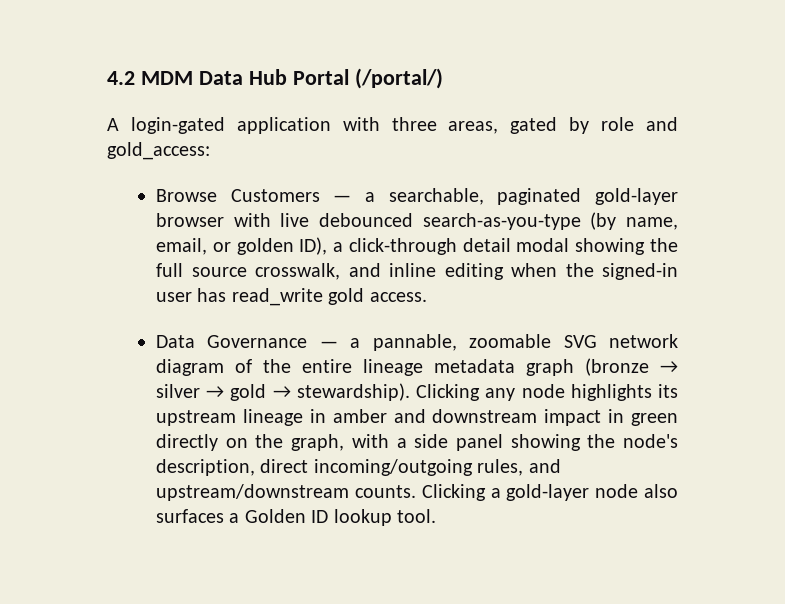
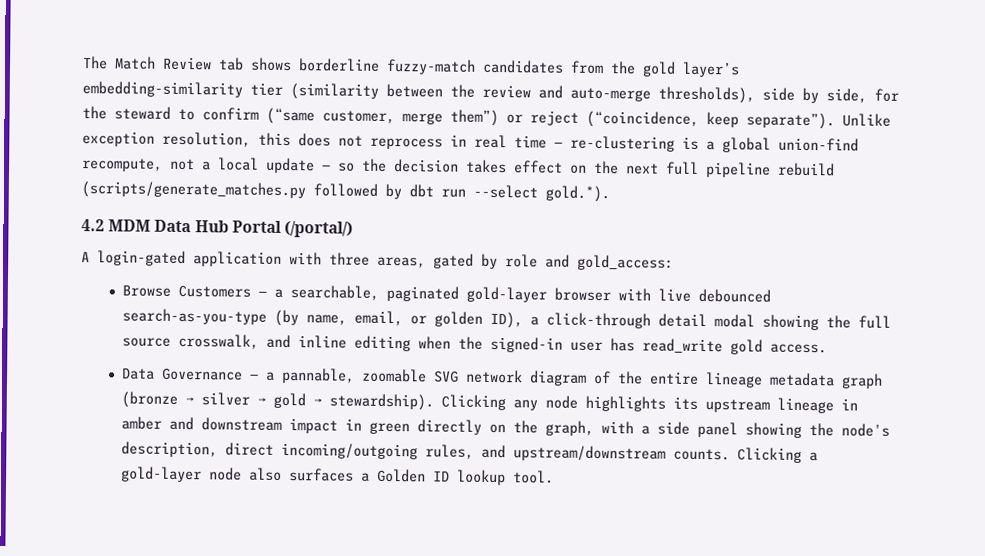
+ The Match Review tab shows borderline fuzzy-match candidates from the gold layer’s embedding-similarity tier (similarity between the review and auto-merge thresholds), side by side, for the steward to confirm (“same customer, merge them”) or reject (“coincidence, keep separate”). Unlike exception resolution, this does not reprocess in real time — re-clustering is a global union-find recompute, not a local update — so the decision takes effect on the next full pipeline rebuild (scripts/generate_matches.py followed by dbt run --select gold.*).

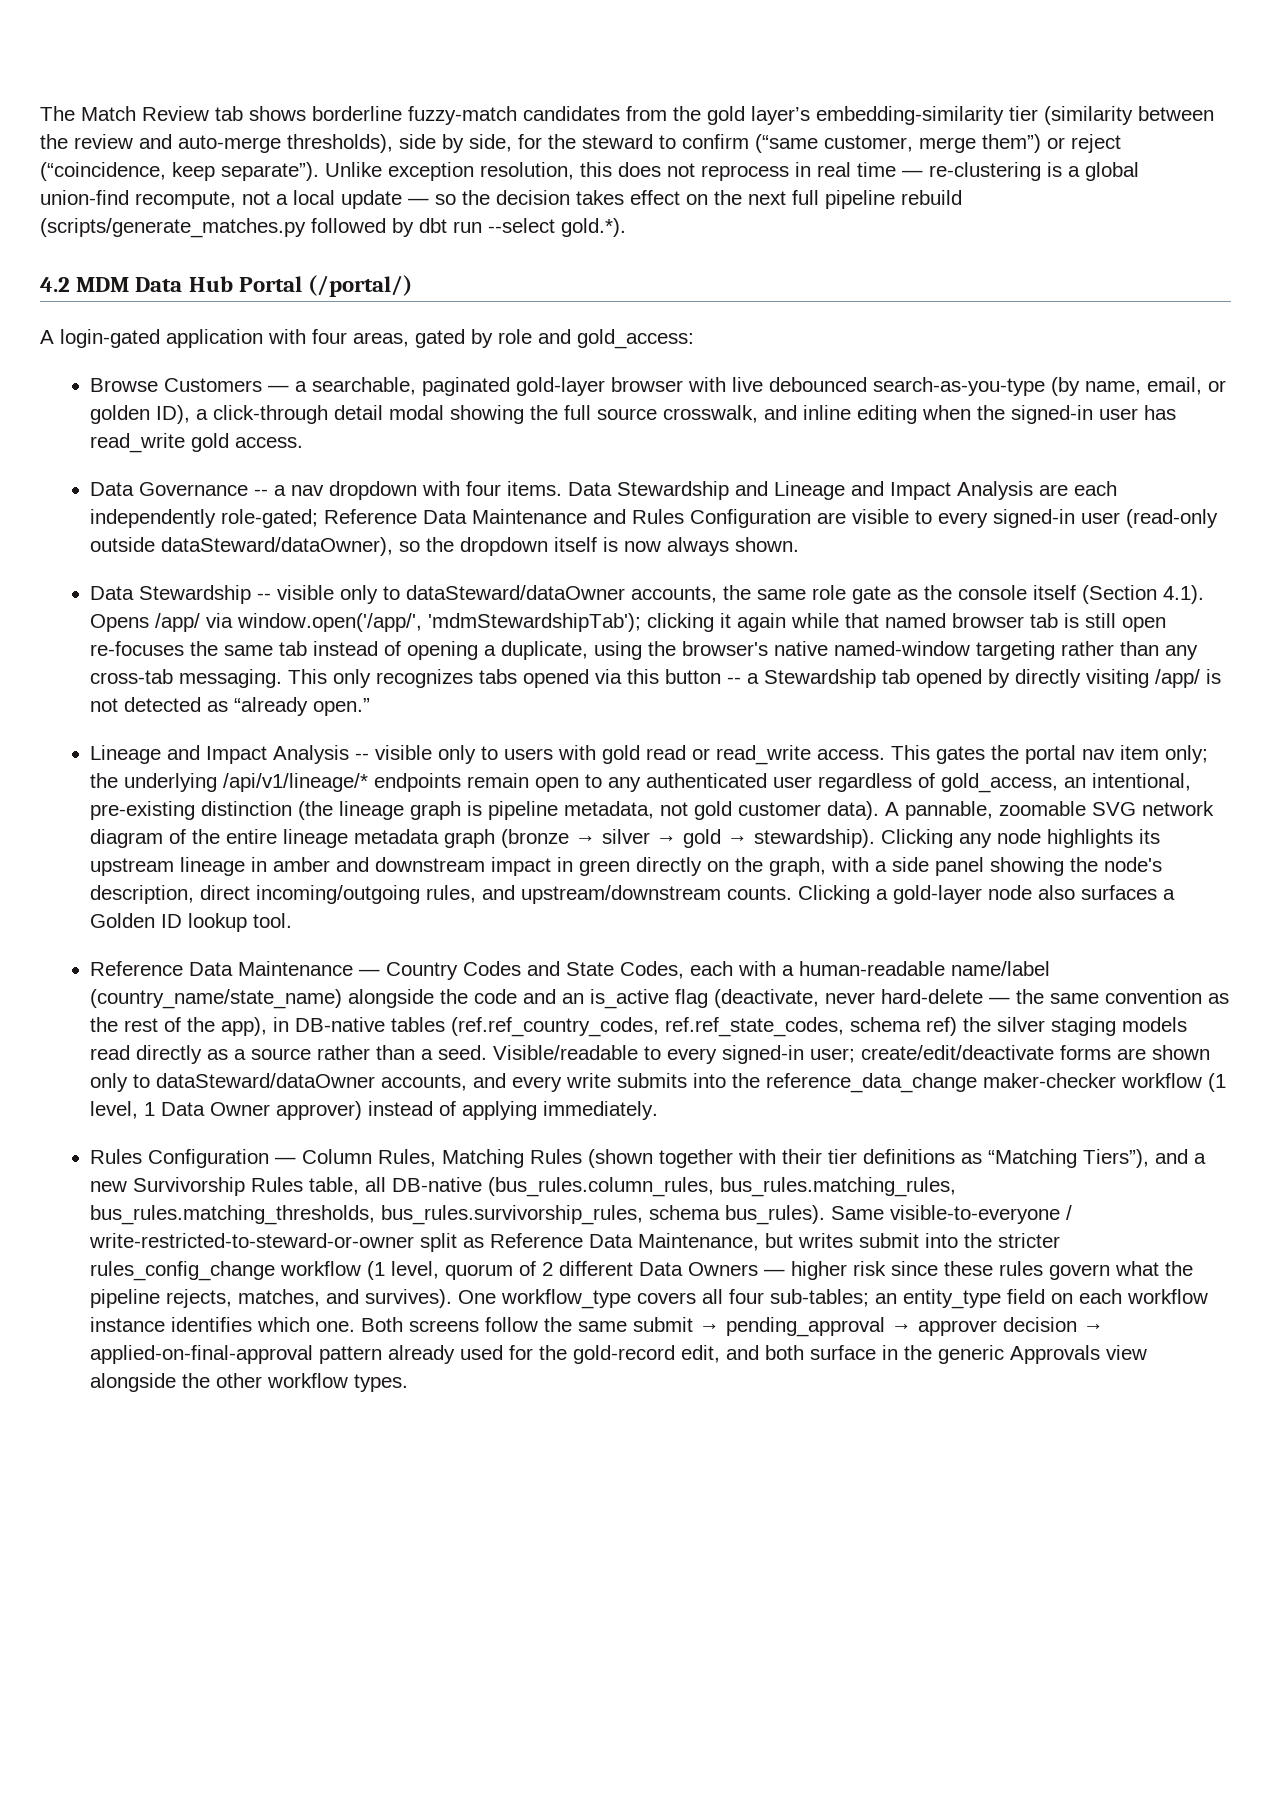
- A login-gated application with three areas, gated by role and gold_access:
+ A login-gated application with four areas, gated by role and gold_access:
- Data Governance — a pannable, zoomable SVG network diagram of the entire lineage metadata graph (bronze → silver → gold → stewardship).
+ Data Governance -- a nav dropdown with four items. Data Stewardship and Lineage and Impact Analysis are each independently role-gated; Reference Data Maintenance and Rules Configuration are visible to every signed-in user (read-only outside dataSteward/dataOwner), so the dropdown itself is now always shown.
+ Data Stewardship -- visible only to dataSteward/dataOwner accounts, the same role gate as the console itself (Section 4.1). Opens /app/ via window.open('/app/', 'mdmStewardshipTab'); clicking it again while that named browser tab is still open re-focuses the same tab instead of opening a duplicate, using the browser's native named-window targeting rather than any cross-tab messaging. This only recognizes tabs opened via this button -- a Stewardship tab opened by directly visiting /app/ is not detected as “already open.”
+ Lineage and Impact Analysis -- visible only to users with gold read or read_write access. This gates the portal nav item only; the underlying /api/v1/lineage/* endpoints remain open to any authenticated user regardless of gold_access, an intentional, pre-existing distinction (the lineage graph is pipeline metadata, not gold customer data). A pannable, zoomable SVG network diagram of the entire lineage metadata graph (bronze → silver → gold → stewardship).
+ Reference Data Maintenance — Country Codes and State Codes, each with a human-readable name/label (country_name/state_name) alongside the code and an is_active flag (deactivate, never hard-delete — the same convention as the rest of the app), in DB-native tables (ref.ref_country_codes, ref.ref_state_codes, schema ref) the silver staging models read directly as a source rather than a seed. Visible/readable to every signed-in user; create/edit/deactivate forms are shown only to dataSteward/dataOwner accounts, and every write submits into the reference_data_change maker-checker workflow (1 level, 1 Data Owner approver) instead of applying immediately.
+ Rules Configuration — Column Rules, Matching Rules (shown together with their tier definitions as “Matching Tiers”), and a new Survivorship Rules table, all DB-native (bus_rules.column_rules, bus_rules.matching_rules, bus_rules.matching_thresholds, bus_rules.survivorship_rules, schema bus_rules). Same visible-to-everyone / write-restricted-to-steward-or-owner split as Reference Data Maintenance, but writes submit into the stricter rules_config_change workflow (1 level, quorum of 2 different Data Owners — higher risk since these rules govern what the pipeline rejects, matches, and survives). One workflow_type covers all four sub-tables; an entity_type field on each workflow instance identifies which one. Both screens follow the same submit → pending_approval → approver decision → applied-on-final-approval pattern already used for the gold-record edit, and both surface in the generic Approvals view alongside the other workflow types.

